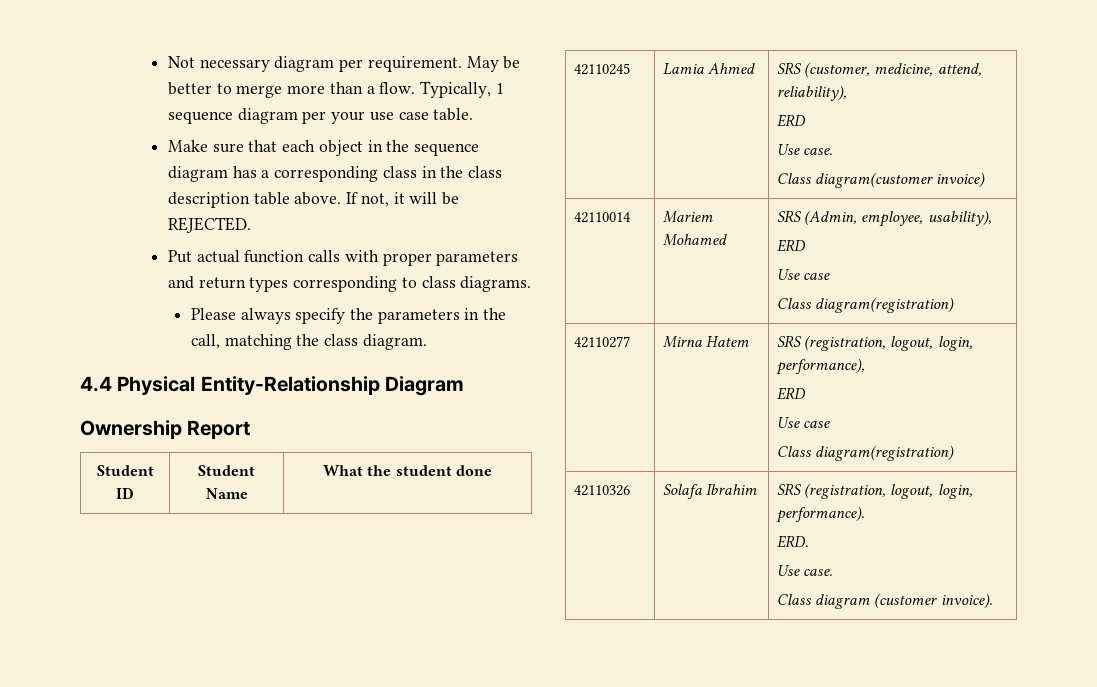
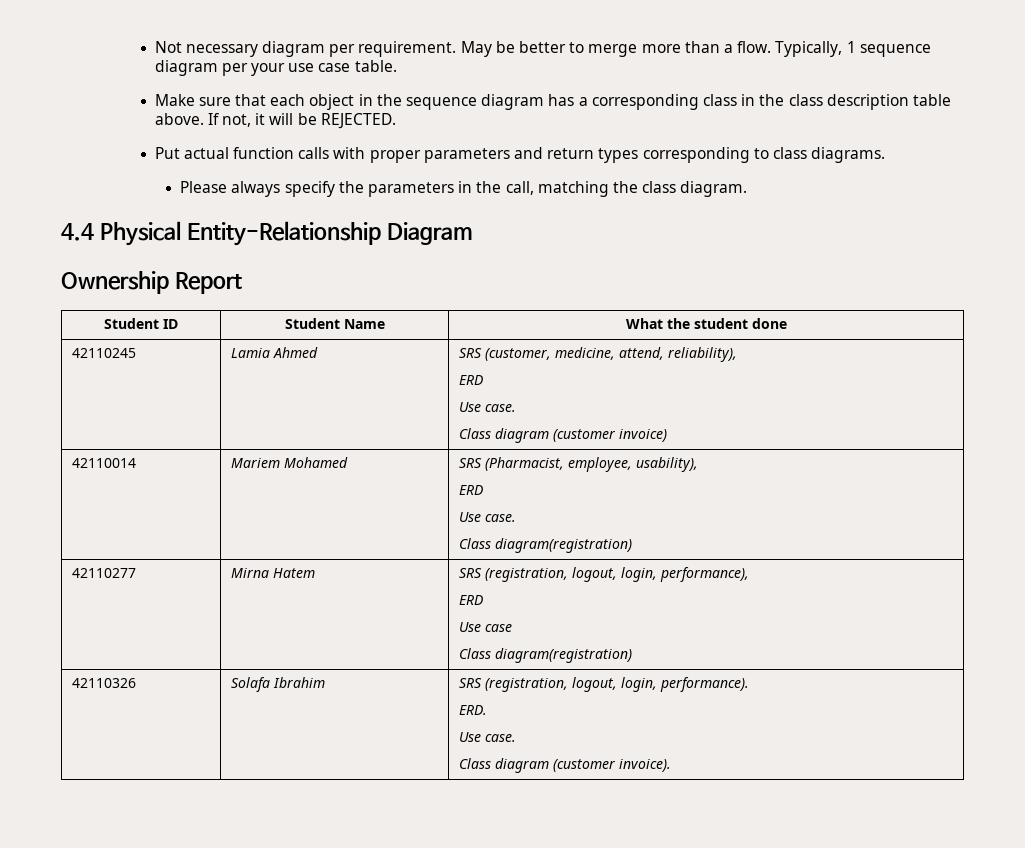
  42110245 | Lamia Ahmed | SRS (customer, medicine, attend, reliability),
  ERD
  Use case.
- Class diagram(customer invoice)
+ Class diagram (customer invoice)
- 42110014 | Mariem Mohamed | SRS (Admin, employee, usability),
+ 42110014 | Mariem Mohamed | SRS (Pharmacist, employee, usability),
  ERD
- Use case
+ Use case.

